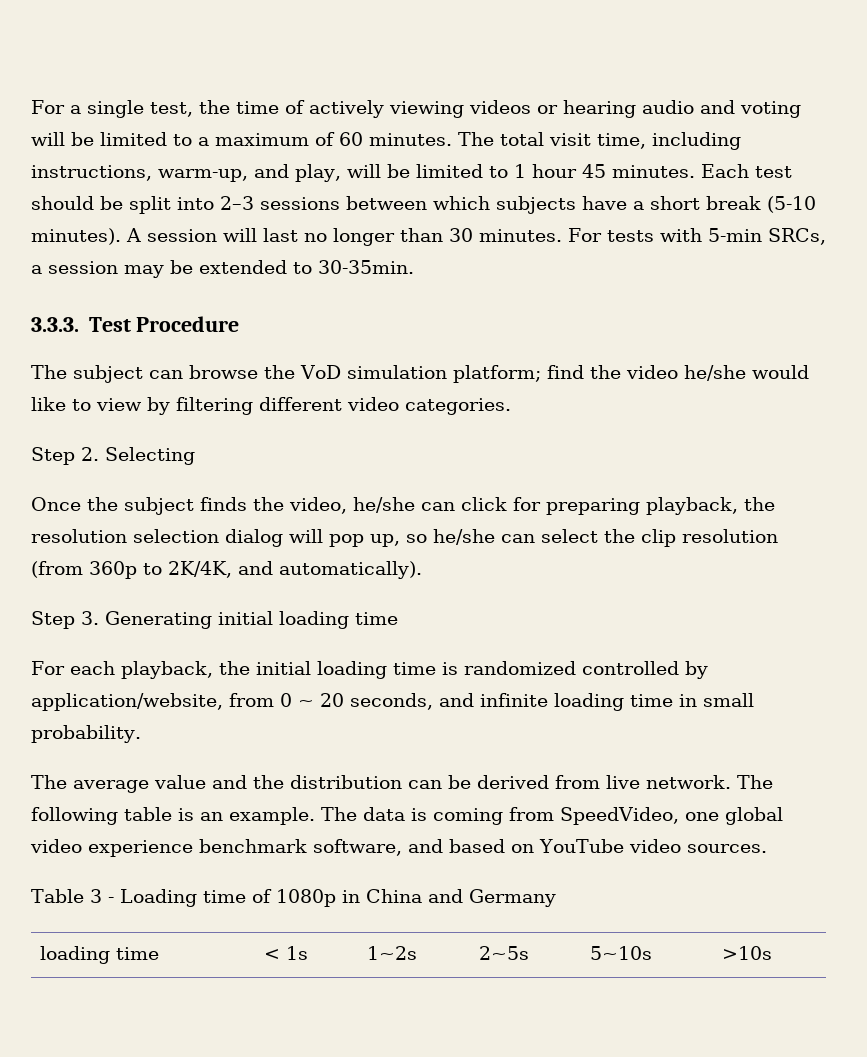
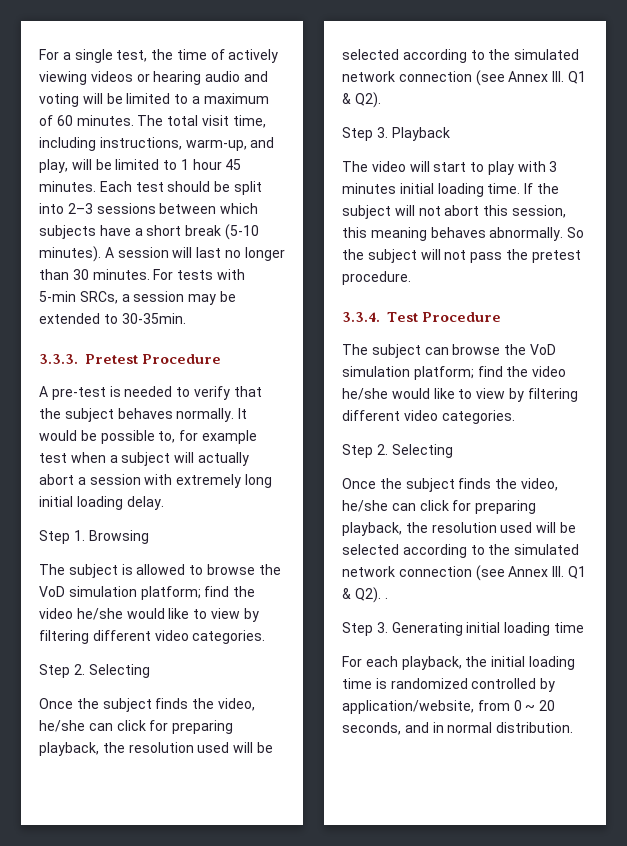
- 3.3.3. Test Procedure
+ 3.3.3. Pretest Procedure
+ A pre-test is needed to verify that the subject behaves normally. It would be possible to, for example test when a subject will actually abort a session with extremely long initial loading delay.
+ Step 1. Browsing
+ The subject is allowed to browse the VoD simulation platform; find the video he/she would like to view by filtering different video categories.
+ Step 2. Selecting
+ Once the subject finds the video, he/she can click for preparing playback, the resolution used will be selected according to the simulated network connection (see Annex III. Q1 & Q2).
+ Step 3. Playback
+ The video will start to play with 3 minutes initial loading time. If the subject will not abort this session, this meaning behaves abnormally. So the subject will not pass the pretest procedure.
+ 3.3.4. Test Procedure
- Once the subject finds the video, he/she can click for preparing playback, the resolution selection dialog will pop up, so he/she can select the clip resolution (from 360p to 2K/4K, and automatically).
+ Once the subject finds the video, he/she can click for preparing playback, the resolution used will be selected according to the simulated network connection (see Annex III. Q1 & Q2). .
- For each playback, the initial loading time is randomized controlled by application/website, from 0 ~ 20 seconds, and infinite loading time in small probability.
- The average value and the distribution can be derived from live network. The following table is an example. The data is coming from SpeedVideo, one global video experience benchmark software, and based on YouTube video sources.
- Table 3 - Loading time of 1080p in China and Germany
- loading time | < 1s | 1~2s | 2~5s | 5~10s | >10s
+ For each playback, the initial loading time is randomized controlled by application/website, from 0 ~ 20 seconds, and in normal distribution.

